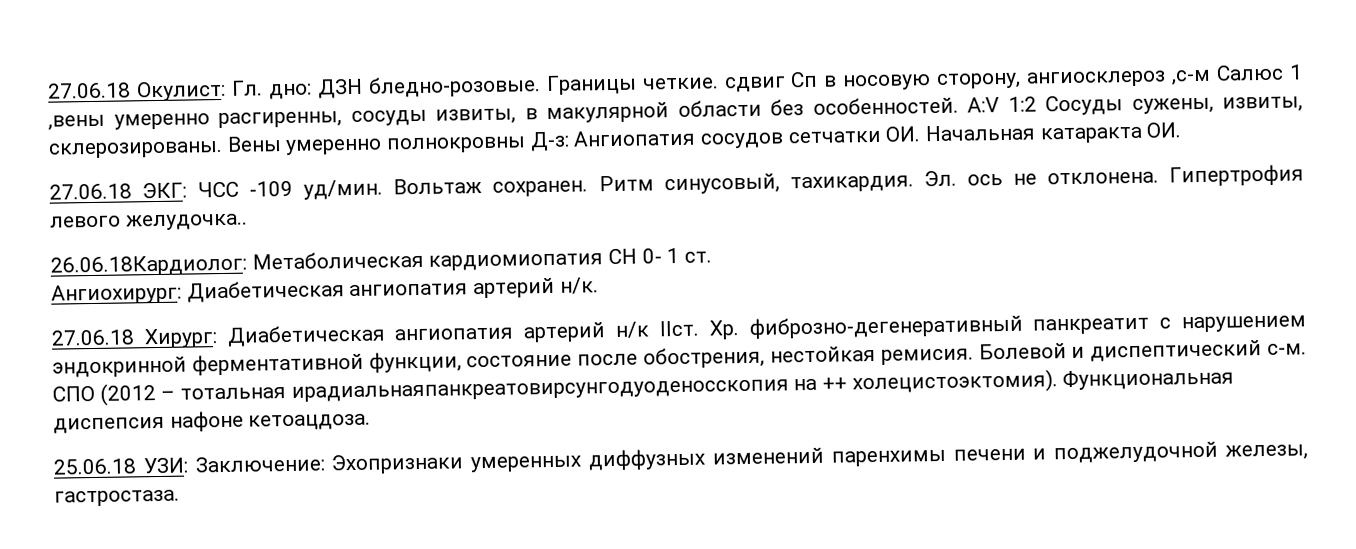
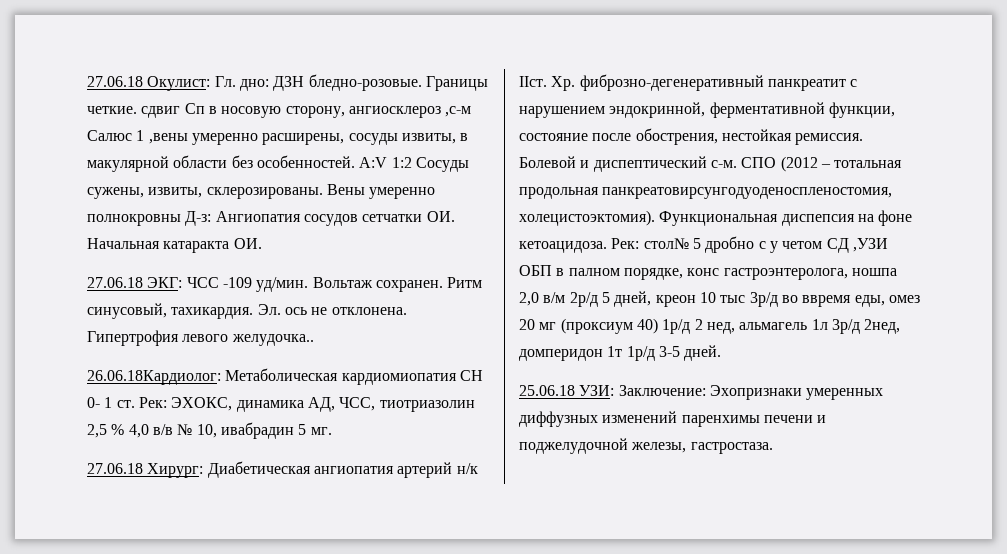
- Границы четкие. сдвиг Сп в носовую сторону, ангиосклероз ,с-м Салюс 1 ,вены умеренно расгиренны, сосуды извиты, в макулярной области без особенностей.
+ Границы четкие. сдвиг Сп в носовую сторону, ангиосклероз ,с-м Салюс 1 ,вены умеренно расширены, сосуды извиты, в макулярной области без особенностей.
- 26.06.18Кардиолог: Метаболическая кардиомиопатия СН 0- 1 ст.
- Ангиохирург: Диабетическая ангиопатия артерий н/к.
+ 26.06.18Кардиолог: Метаболическая кардиомиопатия СН 0- 1 ст. Рек: ЭХОКС, динамика АД, ЧСС, тиотриазолин 2,5 % 4,0 в/в № 10, ивабрадин 5 мг.
- Хр. фиброзно-дегенеративный панкреатит с нарушением эндокринной ферментативной функции, состояние после обострения, нестойкая ремисия.
+ Хр. фиброзно-дегенеративный панкреатит с нарушением эндокринной, ферментативной функции, состояние после обострения, нестойкая ремиссия.
- СПО (2012 – тотальная ирадиальнаяпанкреатовирсунгодуоденосскопия на ++ холецистоэктомия). Функциональная диспепсия нафоне кетоацдоза.
+ СПО (2012 – тотальная продольная панкреатовирсунгодуоденоспленостомия, холецистоэктомия). Функциональная диспепсия на фоне кетоацидоза. Рек: стол№ 5 дробно с у четом СД ,УЗИ ОБП в палном порядке, конс гастроэнтеролога, ношпа 2,0 в/м 2р/д 5 дней, креон 10 тыс 3р/д во ввремя еды, омез 20 мг (проксиум 40) 1р/д 2 нед, альмагель 1л 3р/д 2нед, домперидон 1т 1р/д 3-5 дней.

